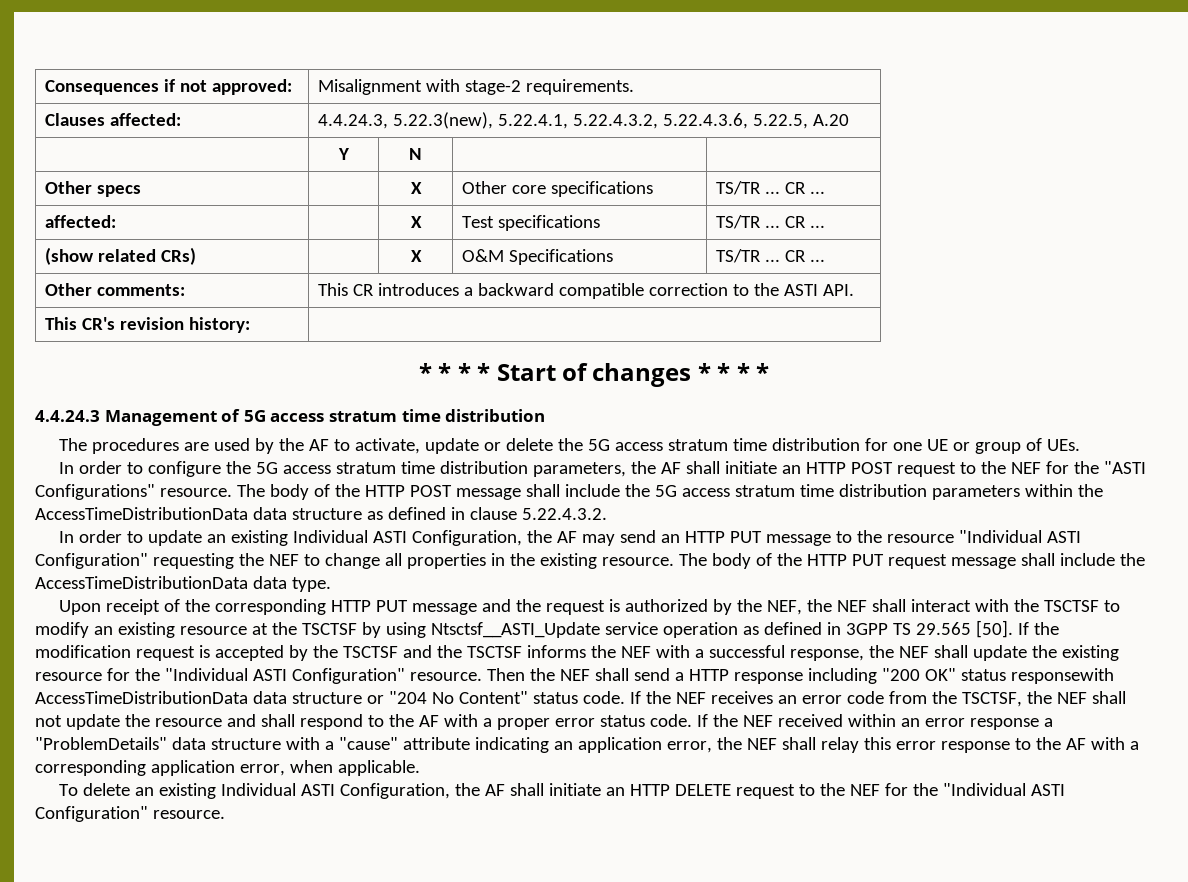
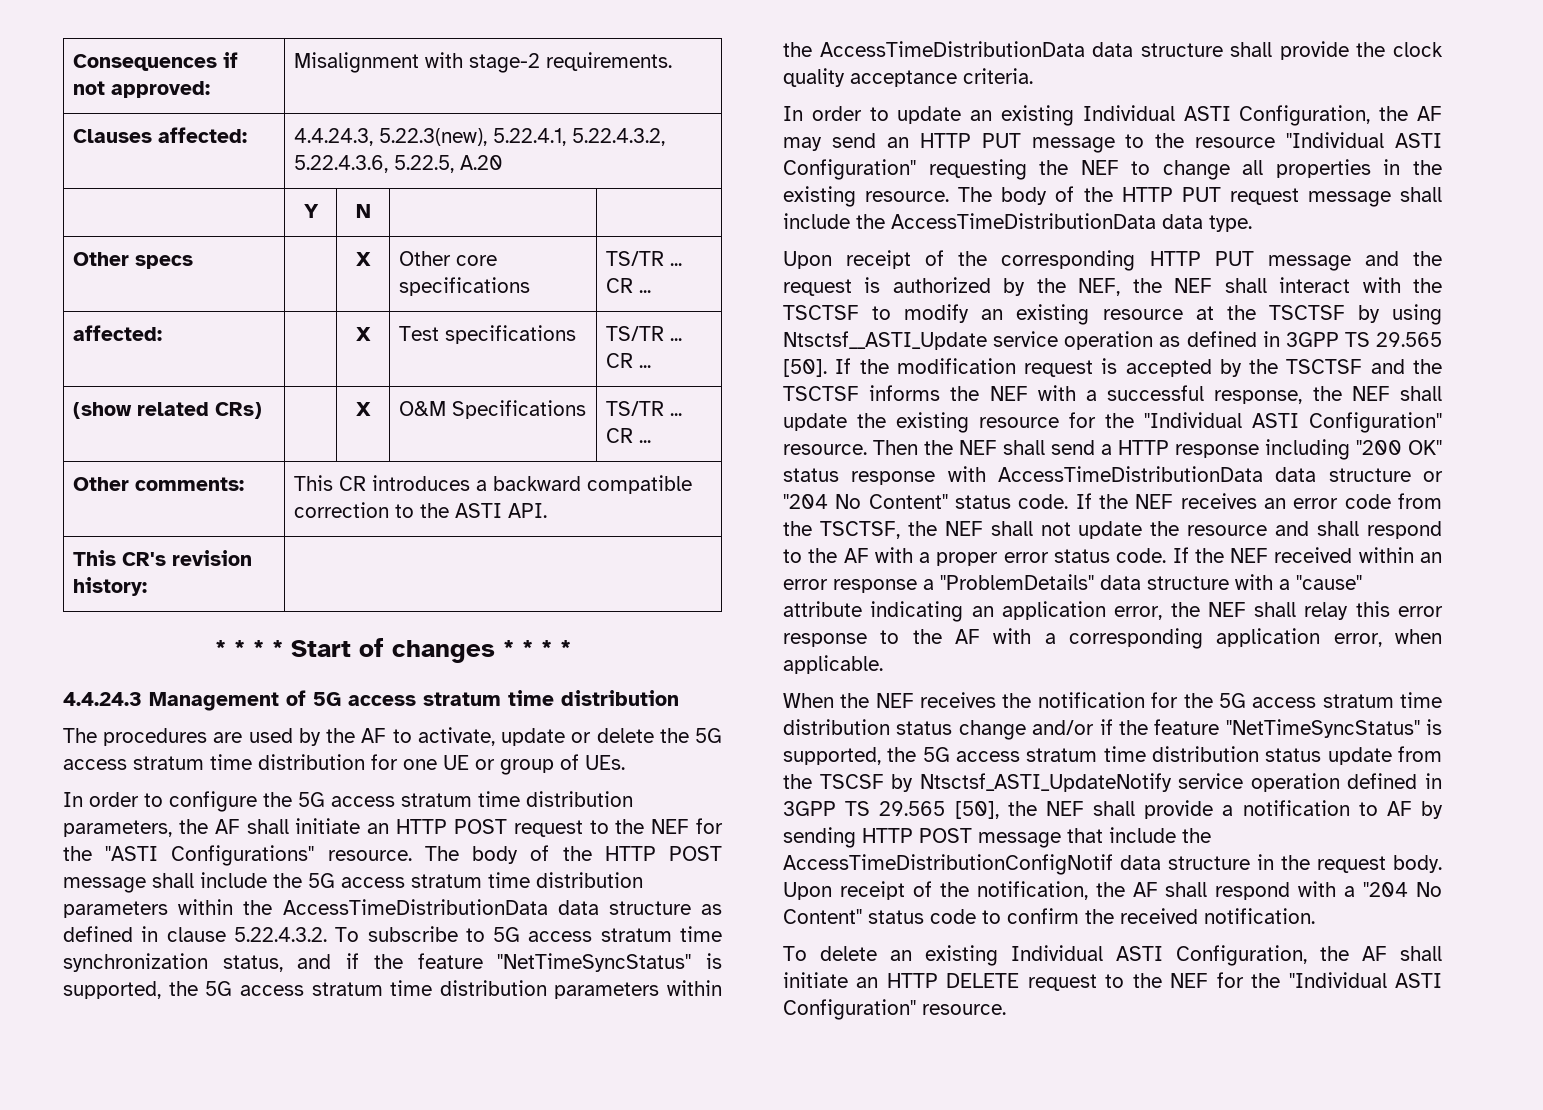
- The body of the HTTP POST message shall include the 5G access stratum time distribution parameters within the AccessTimeDistributionData data structure as defined in clause 5.22.4.3.2.
+ The body of the HTTP POST message shall include the 5G access stratum time distribution parameters within the AccessTimeDistributionData data structure as defined in clause 5.22.4.3.2. To subscribe to 5G access stratum time synchronization status, and if the feature "NetTimeSyncStatus" is supported, the 5G access stratum time distribution parameters within the AccessTimeDistributionData data structure shall provide the clock quality acceptance criteria.
- Then the NEF shall send a HTTP response including "200 OK" status responsewith AccessTimeDistributionData data structure or "204 No Content" status code.
+ Then the NEF shall send a HTTP response including "200 OK" status response with AccessTimeDistributionData data structure or "204 No Content" status code.
+ When the NEF receives the notification for the 5G access stratum time distribution status change and/or if the feature "NetTimeSyncStatus" is supported, the 5G access stratum time distribution status update from the TSCSF by Ntsctsf_ASTI_UpdateNotify service operation defined in 3GPP TS 29.565 [50], the NEF shall provide a notification to AF by sending HTTP POST message that include the AccessTimeDistributionConfigNotif data structure in the request body. Upon receipt of the notification, the AF shall respond with a "204 No Content" status code to confirm the received notification.

